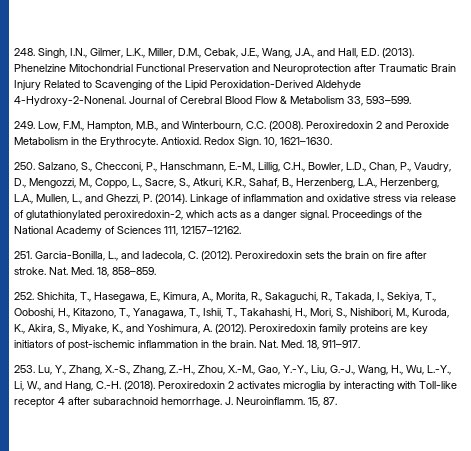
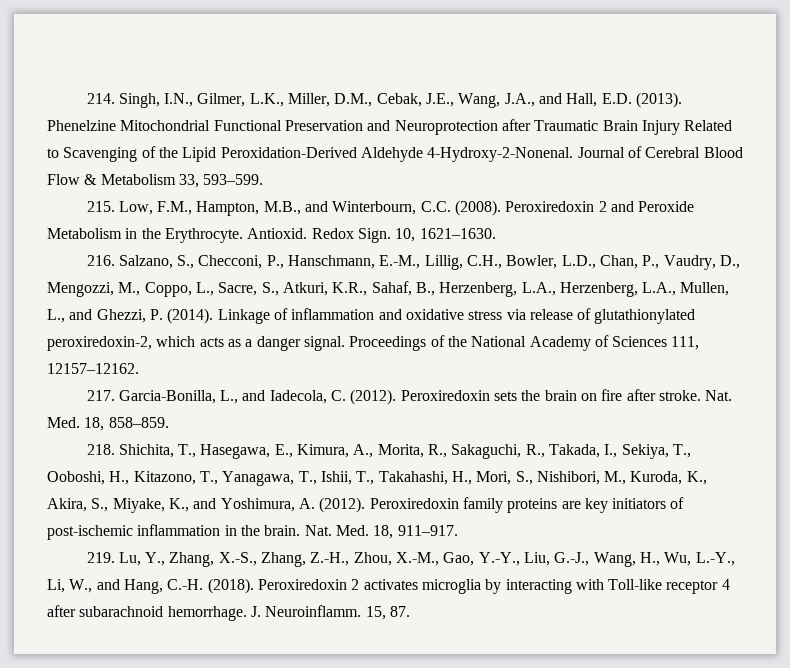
- 248. Singh, I.N., Gilmer, L.K., Miller, D.M., Cebak, J.E., Wang, J.A., and Hall, E.D. (2013).
+ 214. Singh, I.N., Gilmer, L.K., Miller, D.M., Cebak, J.E., Wang, J.A., and Hall, E.D. (2013).
- 249. Low, F.M., Hampton, M.B., and Winterbourn, C.C. (2008).
+ 215. Low, F.M., Hampton, M.B., and Winterbourn, C.C. (2008).
- 250. Salzano, S., Checconi, P., Hanschmann, E.-M., Lillig, C.H., Bowler, L.D., Chan, P., Vaudry, D., Mengozzi, M., Coppo, L., Sacre, S., Atkuri, K.R., Sahaf, B., Herzenberg, L.A., Herzenberg, L.A., Mullen, L., and Ghezzi, P. (2014).
+ 216. Salzano, S., Checconi, P., Hanschmann, E.-M., Lillig, C.H., Bowler, L.D., Chan, P., Vaudry, D., Mengozzi, M., Coppo, L., Sacre, S., Atkuri, K.R., Sahaf, B., Herzenberg, L.A., Herzenberg, L.A., Mullen, L., and Ghezzi, P. (2014).
- 251. Garcia-Bonilla, L., and Iadecola, C. (2012).
+ 217. Garcia-Bonilla, L., and Iadecola, C. (2012).
- 252. Shichita, T., Hasegawa, E., Kimura, A., Morita, R., Sakaguchi, R., Takada, I., Sekiya, T., Ooboshi, H., Kitazono, T., Yanagawa, T., Ishii, T., Takahashi, H., Mori, S., Nishibori, M., Kuroda, K., Akira, S., Miyake, K., and Yoshimura, A. (2012).
+ 218. Shichita, T., Hasegawa, E., Kimura, A., Morita, R., Sakaguchi, R., Takada, I., Sekiya, T., Ooboshi, H., Kitazono, T., Yanagawa, T., Ishii, T., Takahashi, H., Mori, S., Nishibori, M., Kuroda, K., Akira, S., Miyake, K., and Yoshimura, A. (2012).
- 253. Lu, Y., Zhang, X.-S., Zhang, Z.-H., Zhou, X.-M., Gao, Y.-Y., Liu, G.-J., Wang, H., Wu, L.-Y., Li, W., and Hang, C.-H. (2018).
+ 219. Lu, Y., Zhang, X.-S., Zhang, Z.-H., Zhou, X.-M., Gao, Y.-Y., Liu, G.-J., Wang, H., Wu, L.-Y., Li, W., and Hang, C.-H. (2018).

